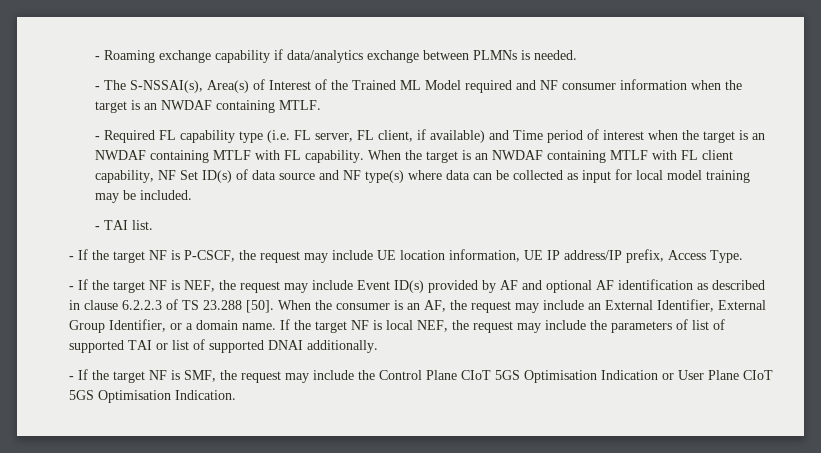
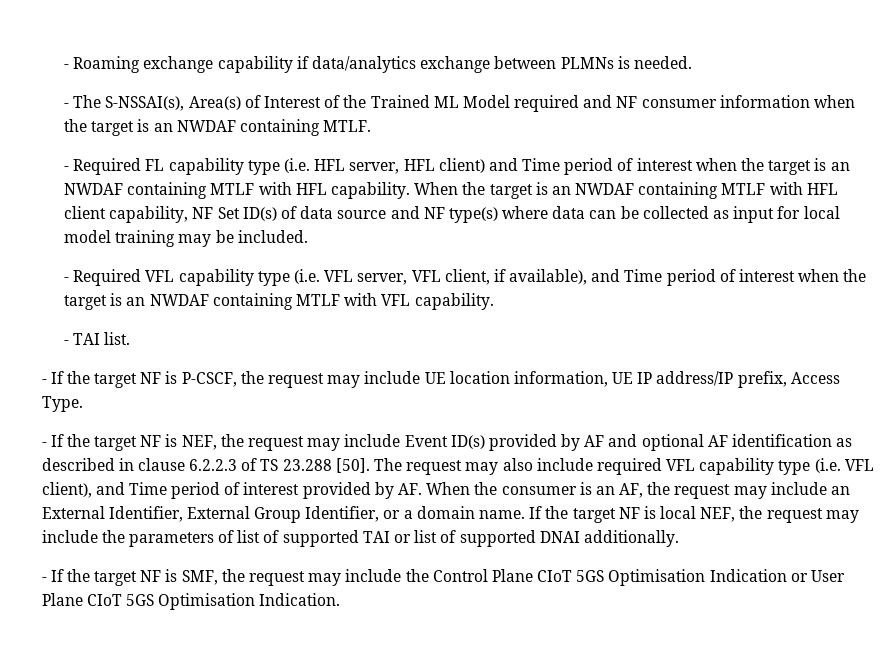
- - Required FL capability type (i.e. FL server, FL client, if available) and Time period of interest when the target is an NWDAF containing MTLF with FL capability.
+ - Required FL capability type (i.e. HFL server, HFL client) and Time period of interest when the target is an NWDAF containing MTLF with HFL capability.
- When the target is an NWDAF containing MTLF with FL client capability, NF Set ID(s) of data source and NF type(s) where data can be collected as input for local model training may be included.
+ When the target is an NWDAF containing MTLF with HFL client capability, NF Set ID(s) of data source and NF type(s) where data can be collected as input for local model training may be included.
+ - Required VFL capability type (i.e. VFL server, VFL client, if available), and Time period of interest when the target is an NWDAF containing MTLF with VFL capability.
- When the consumer is an AF, the request may include an External Identifier, External Group Identifier, or a domain name.
+ The request may also include required VFL capability type (i.e. VFL client), and Time period of interest provided by AF. When the consumer is an AF, the request may include an External Identifier, External Group Identifier, or a domain name.

